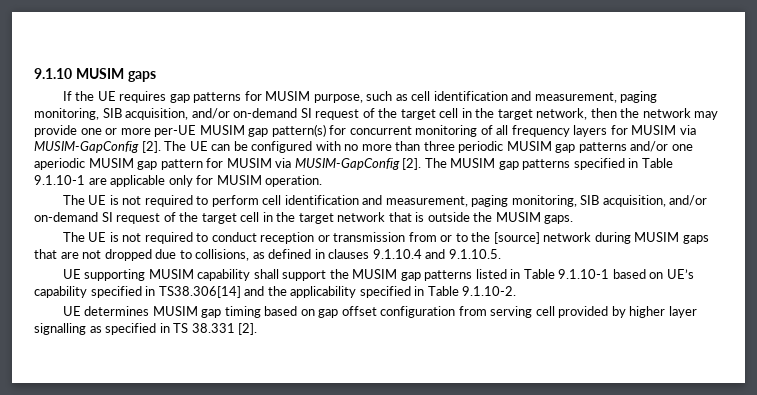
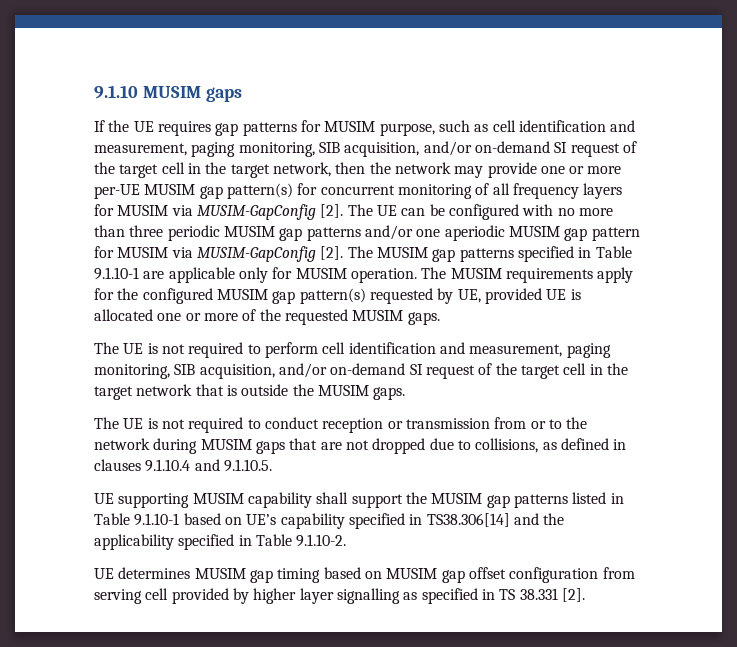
+ The MUSIM requirements apply for the configured MUSIM gap pattern(s) requested by UE, provided UE is allocated one or more of the requested MUSIM gaps.
- The UE is not required to conduct reception or transmission from or to the [source] network during MUSIM gaps that are not dropped due to collisions, as defined in clauses 9.1.10.4 and 9.1.10.5.
+ The UE is not required to conduct reception or transmission from or to the network during MUSIM gaps that are not dropped due to collisions, as defined in clauses 9.1.10.4 and 9.1.10.5.
- UE determines MUSIM gap timing based on gap offset configuration from serving cell provided by higher layer signalling as specified in TS 38.331 [2].
+ UE determines MUSIM gap timing based on MUSIM gap offset configuration from serving cell provided by higher layer signalling as specified in TS 38.331 [2].

